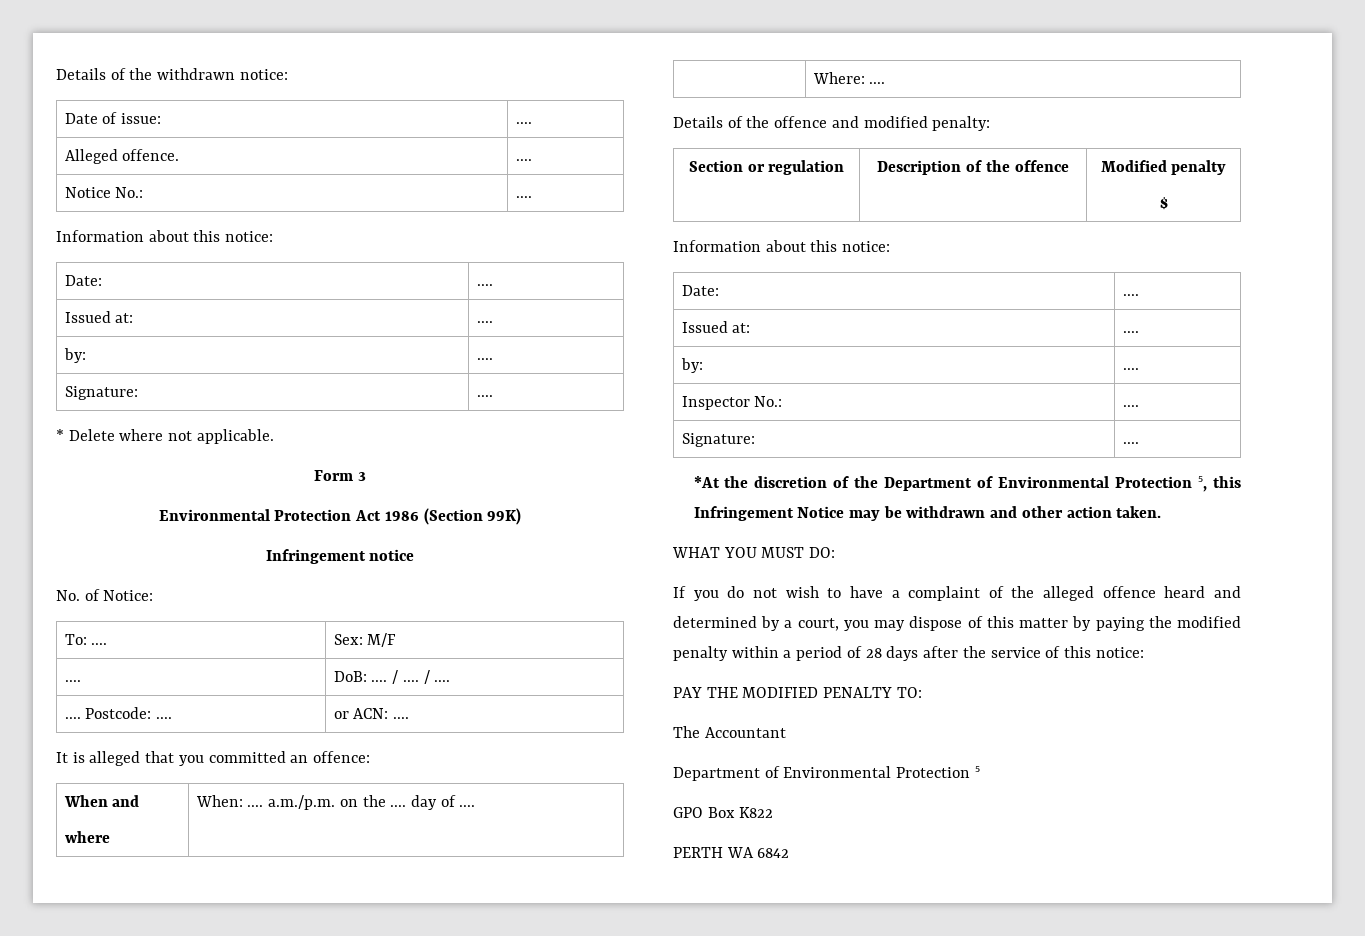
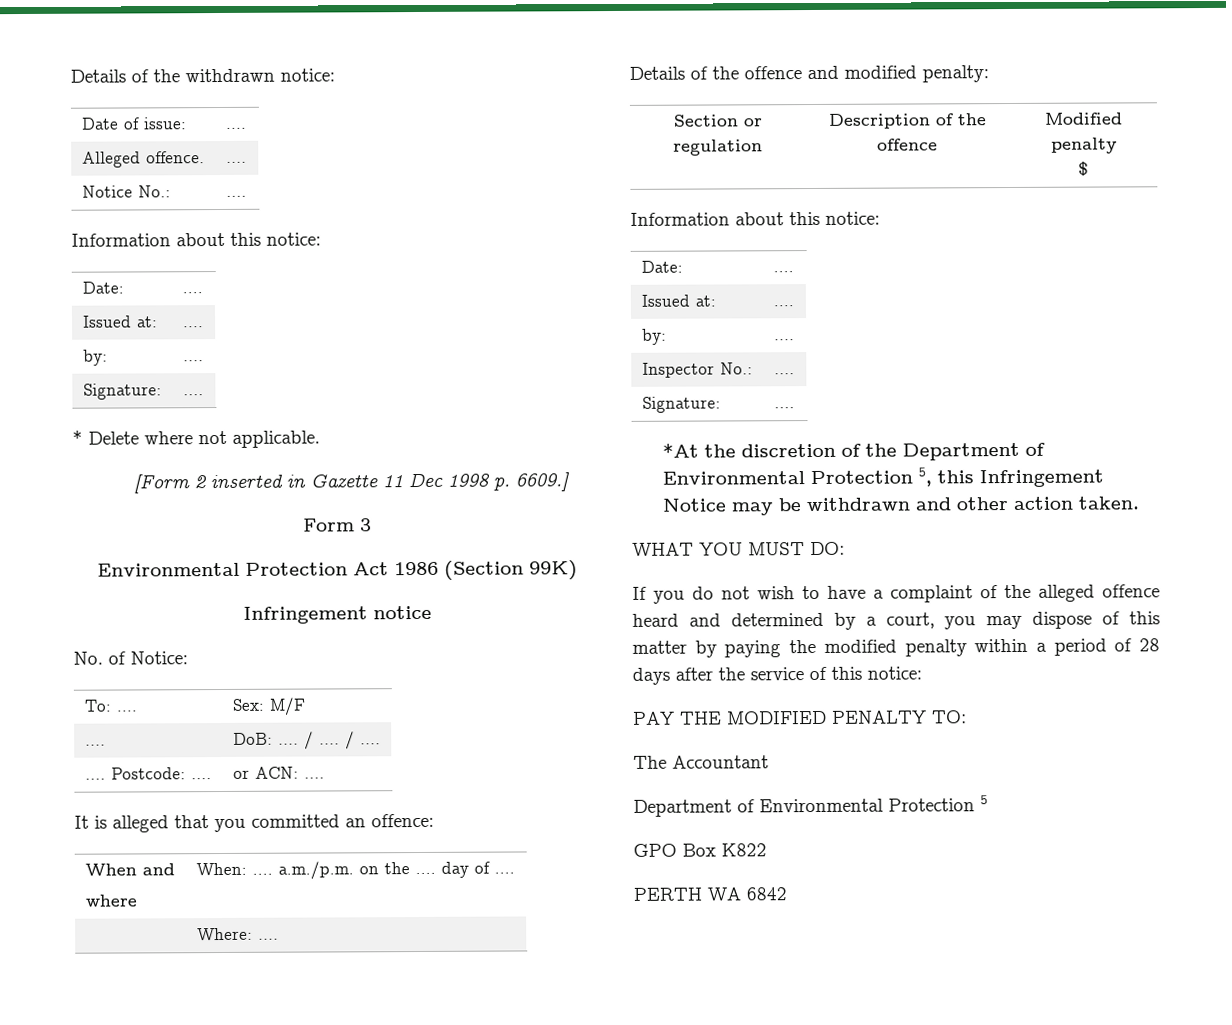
+ [Form 2 inserted in Gazette 11 Dec 1998 p. 6609.]

